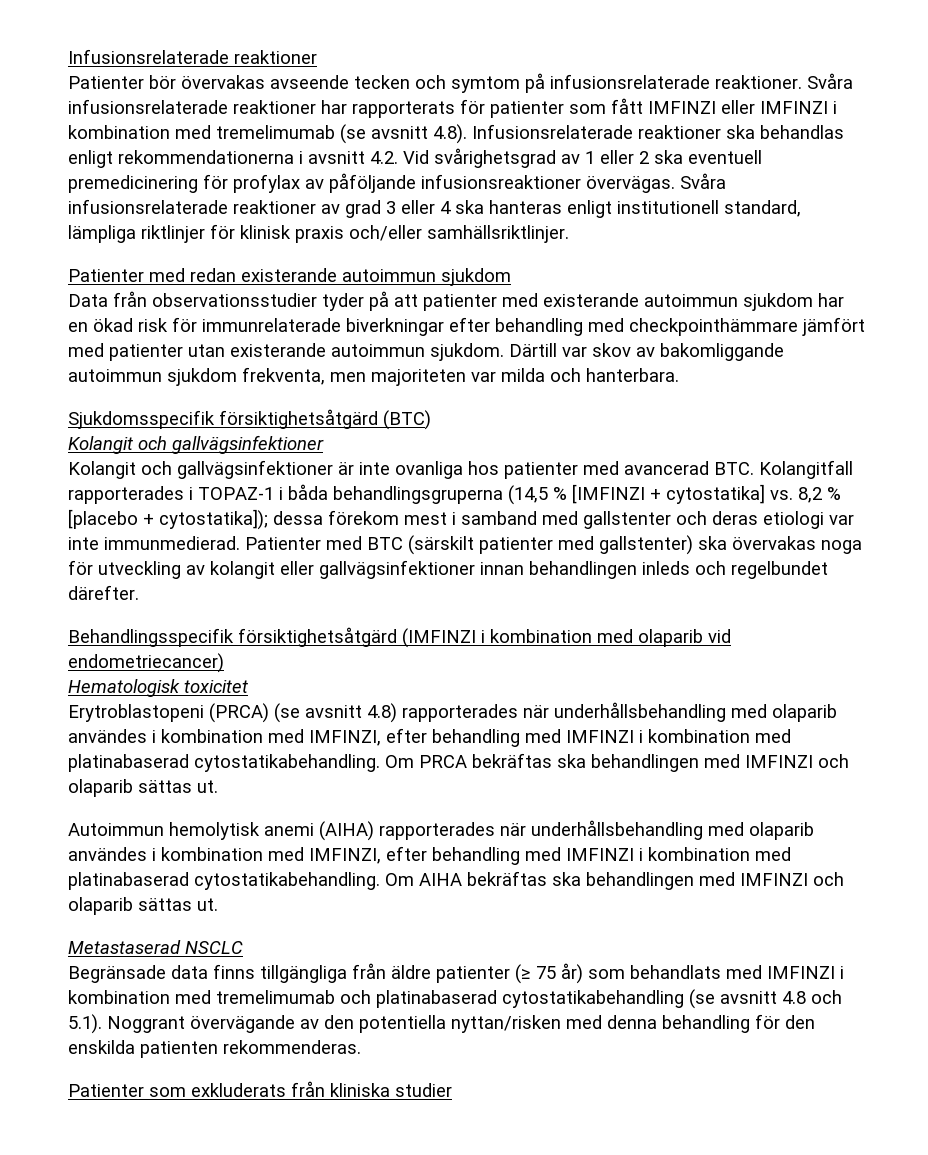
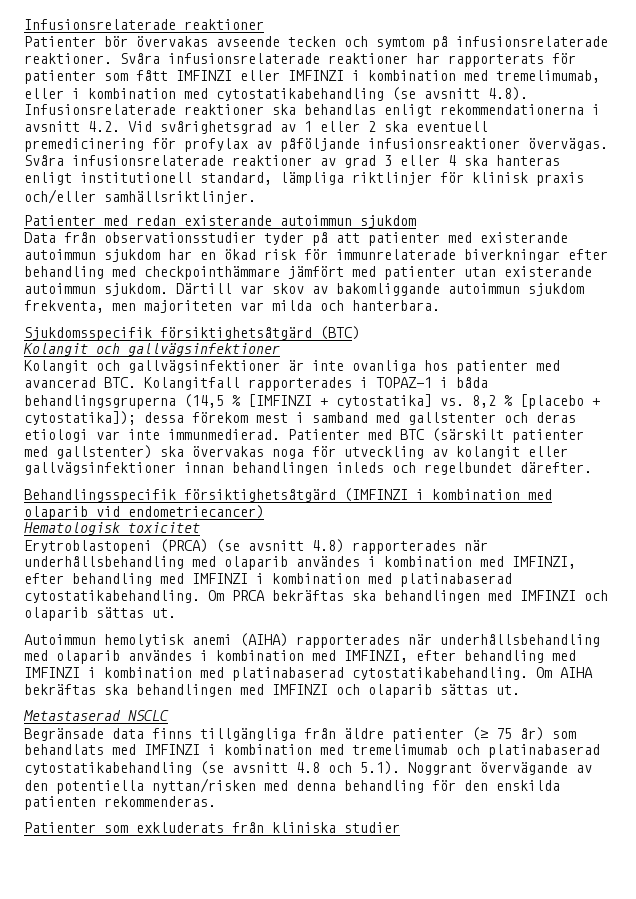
- Svåra infusionsrelaterade reaktioner har rapporterats för patienter som fått IMFINZI eller IMFINZI i kombination med tremelimumab (se avsnitt 4.8). Infusionsrelaterade reaktioner ska behandlas enligt rekommendationerna i avsnitt 4.2. Vid svårighetsgrad av 1 eller 2 ska eventuell premedicinering för profylax av påföljande infusionsreaktioner övervägas.
+ Svåra infusionsrelaterade reaktioner har rapporterats för patienter som fått IMFINZI eller IMFINZI i kombination med tremelimumab, eller i kombination med cytostatikabehandling (se avsnitt 4.8). Infusionsrelaterade reaktioner ska behandlas enligt rekommendationerna i avsnitt 4.2. Vid svårighetsgrad av 1 eller 2 ska eventuell premedicinering för profylax av påföljande infusionsreaktioner övervägas.

